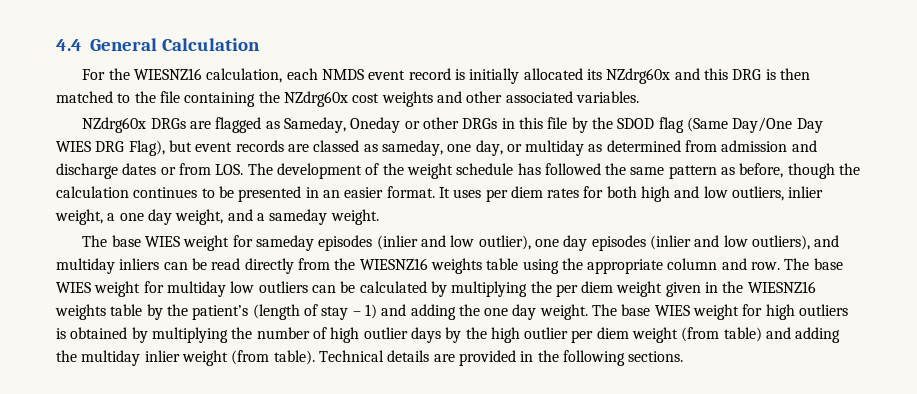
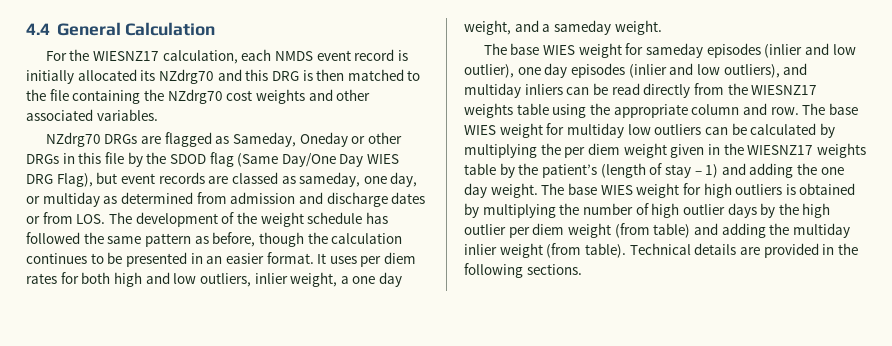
- For the WIESNZ16 calculation, each NMDS event record is initially allocated its NZdrg60x and this DRG is then matched to the file containing the NZdrg60x cost weights and other associated variables.
+ For the WIESNZ17 calculation, each NMDS event record is initially allocated its NZdrg70 and this DRG is then matched to the file containing the NZdrg70 cost weights and other associated variables.
- NZdrg60x DRGs are flagged as Sameday, Oneday or other DRGs in this file by the SDOD flag (Same Day/One Day WIES DRG Flag), but event records are classed as sameday, one day, or multiday as determined from admission and discharge dates or from LOS. The development of the weight schedule has followed the same pattern as before, though the calculation continues to be presented in an easier format.
+ NZdrg70 DRGs are flagged as Sameday, Oneday or other DRGs in this file by the SDOD flag (Same Day/One Day WIES DRG Flag), but event records are classed as sameday, one day, or multiday as determined from admission and discharge dates or from LOS. The development of the weight schedule has followed the same pattern as before, though the calculation continues to be presented in an easier format.
- The base WIES weight for sameday episodes (inlier and low outlier), one day episodes (inlier and low outliers), and multiday inliers can be read directly from the WIESNZ16 weights table using the appropriate column and row.
+ The base WIES weight for sameday episodes (inlier and low outlier), one day episodes (inlier and low outliers), and multiday inliers can be read directly from the WIESNZ17 weights table using the appropriate column and row.
- The base WIES weight for multiday low outliers can be calculated by multiplying the per diem weight given in the WIESNZ16 weights table by the patient’s (length of stay – 1) and adding the one day weight.
+ The base WIES weight for multiday low outliers can be calculated by multiplying the per diem weight given in the WIESNZ17 weights table by the patient’s (length of stay – 1) and adding the one day weight.

